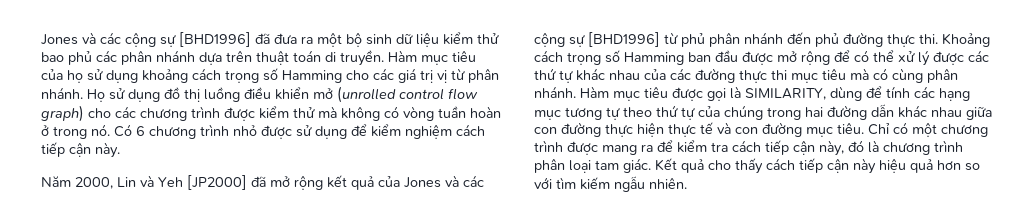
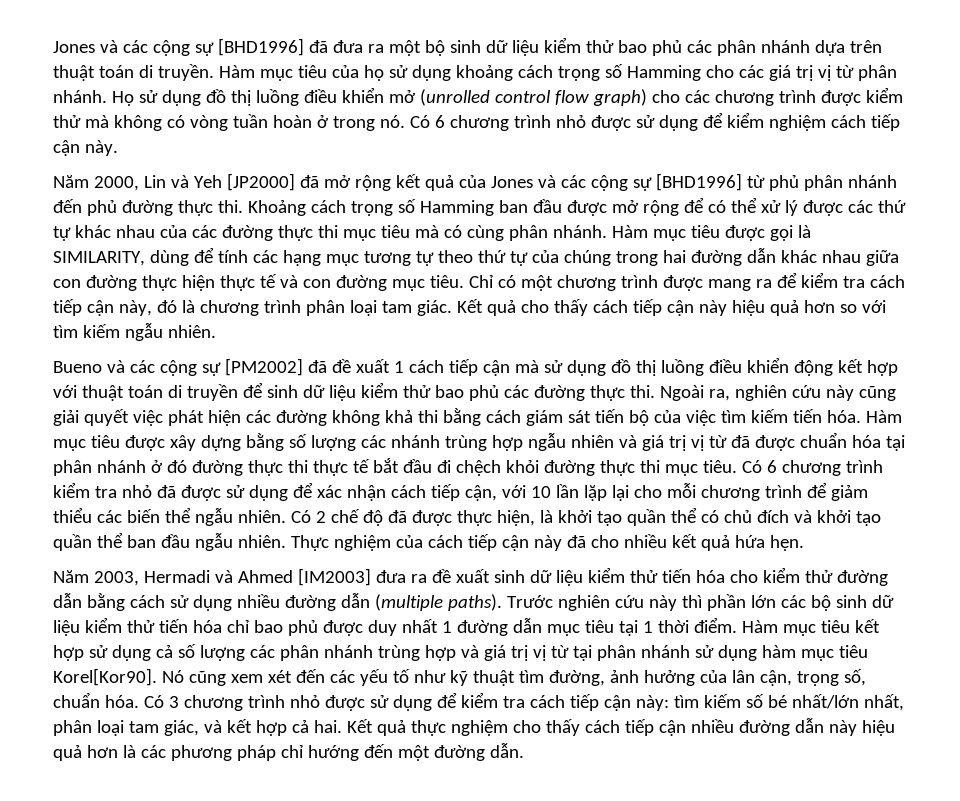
+ Bueno và các cộng sự [PM2002] đã đề xuất 1 cách tiếp cận mà sử dụng đồ thị luồng điều khiển động kết hợp với thuật toán di truyền để sinh dữ liệu kiểm thử bao phủ các đường thực thi. Ngoài ra, nghiên cứu này cũng giải quyết việc phát hiện các đường không khả thi bằng cách giám sát tiến bộ của việc tìm kiếm tiến hóa. Hàm mục tiêu được xây dựng bằng số lượng các nhánh trùng hợp ngẫu nhiên và giá trị vị từ đã được chuẩn hóa tại phân nhánh ở đó đường thực thi thực tế bắt đầu đi chệch khỏi đường thực thi mục tiêu. Có 6 chương trình kiểm tra nhỏ đã được sử dụng để xác nhận cách tiếp cận, với 10 lần lặp lại cho mỗi chương trình để giảm thiểu các biến thể ngẫu nhiên. Có 2 chế độ đã được thực hiện, là khởi tạo quần thể có chủ đích và khởi tạo quần thể ban đầu ngẫu nhiên. Thực nghiệm của cách tiếp cận này đã cho nhiều kết quả hứa hẹn.
+ Năm 2003, Hermadi và Ahmed [IM2003] đưa ra đề xuất sinh dữ liệu kiểm thử tiến hóa cho kiểm thử đường dẫn bằng cách sử dụng nhiều đường dẫn (multiple paths). Trước nghiên cứu này thì phần lớn các bộ sinh dữ liệu kiểm thử tiến hóa chỉ bao phủ được duy nhất 1 đường dẫn mục tiêu tại 1 thời điểm. Hàm mục tiêu kết hợp sử dụng cả số lượng các phân nhánh trùng hợp và giá trị vị từ tại phân nhánh sử dụng hàm mục tiêu Korel[Kor90]. Nó cũng xem xét đến các yếu tố như kỹ thuật tìm đường, ảnh hưởng của lân cận, trọng số, chuẩn hóa. Có 3 chương trình nhỏ được sử dụng để kiểm tra cách tiếp cận này: tìm kiếm số bé nhất/lớn nhất, phân loại tam giác, và kết hợp cả hai. Kết quả thực nghiệm cho thấy cách tiếp cận nhiều đường dẫn này hiệu quả hơn là các phương pháp chỉ hướng đến một đường dẫn.

